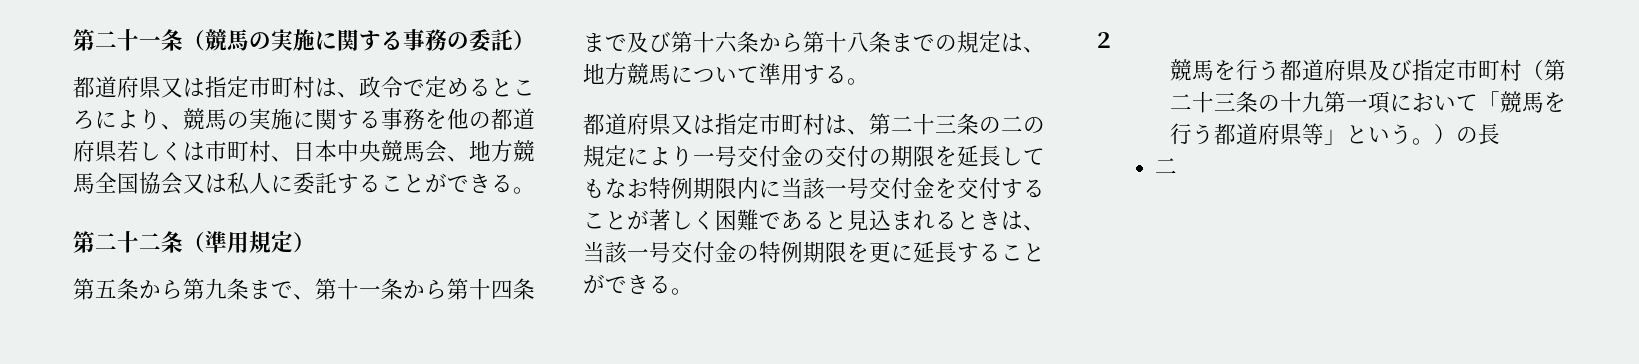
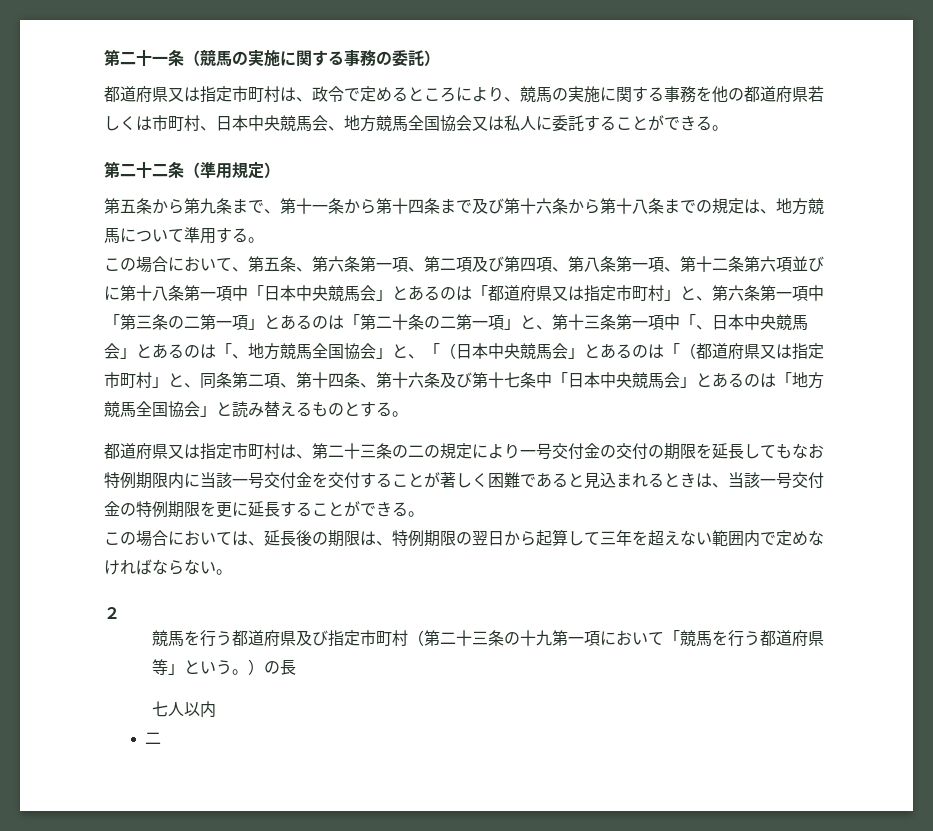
+ この場合において、第五条、第六条第一項、第二項及び第四項、第八条第一項、第十二条第六項並びに第十八条第一項中「日本中央競馬会」とあるのは「都道府県又は指定市町村」と、第六条第一項中「第三条の二第一項」とあるのは「第二十条の二第一項」と、第十三条第一項中「、日本中央競馬会」とあるのは「、地方競馬全国協会」と、「（日本中央競馬会」とあるのは「（都道府県又は指定市町村」と、同条第二項、第十四条、第十六条及び第十七条中「日本中央競馬会」とあるのは「地方競馬全国協会」と読み替えるものとする。
+ この場合においては、延長後の期限は、特例期限の翌日から起算して三年を超えない範囲内で定めなければならない。
+ 七人以内

